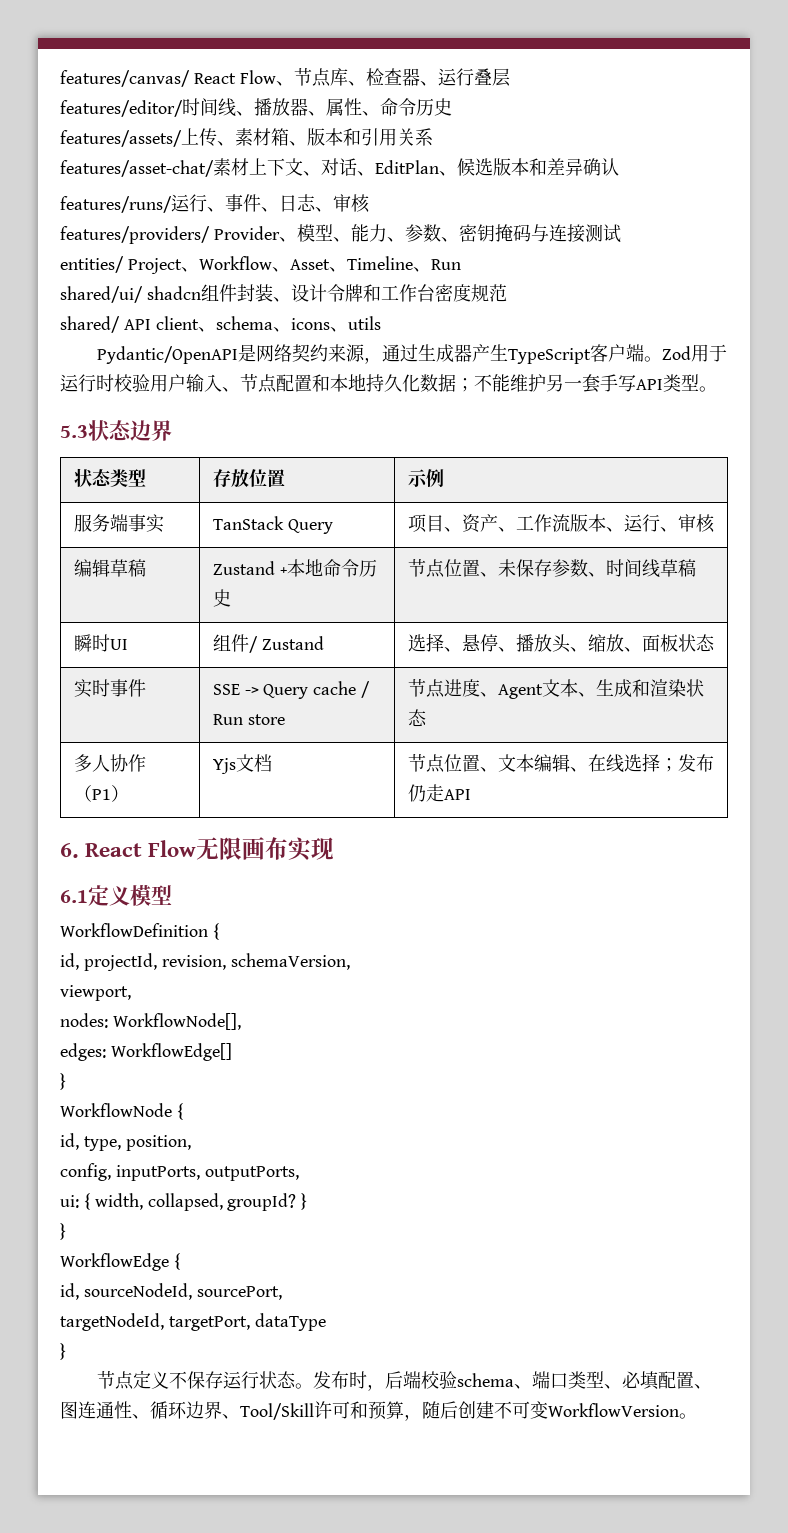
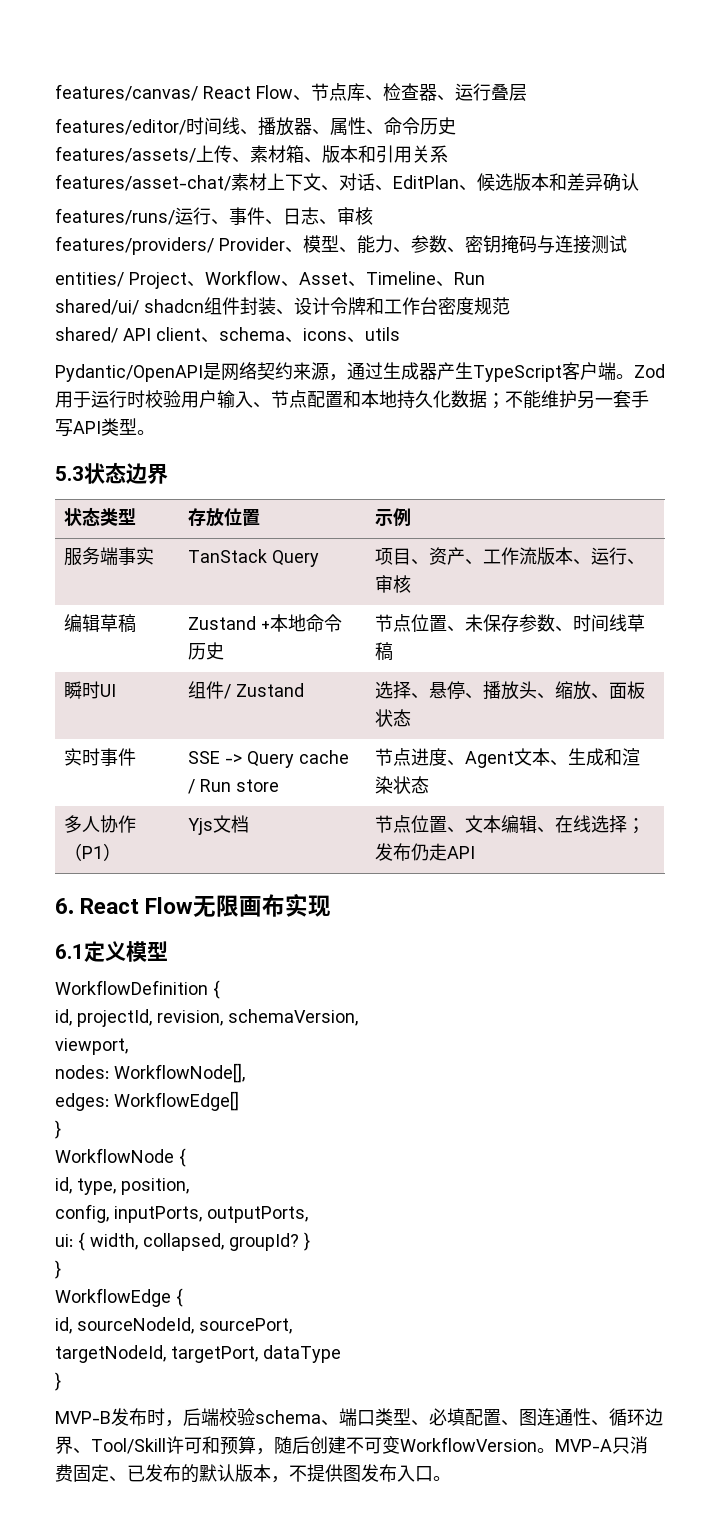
- 节点定义不保存运行状态。发布时，后端校验schema、端口类型、必填配置、图连通性、循环边界、Tool/Skill许可和预算，随后创建不可变WorkflowVersion。
+ MVP-B发布时，后端校验schema、端口类型、必填配置、图连通性、循环边界、Tool/Skill许可和预算，随后创建不可变WorkflowVersion。
+ MVP-A只消费固定、已发布的默认版本，不提供图发布入口。

